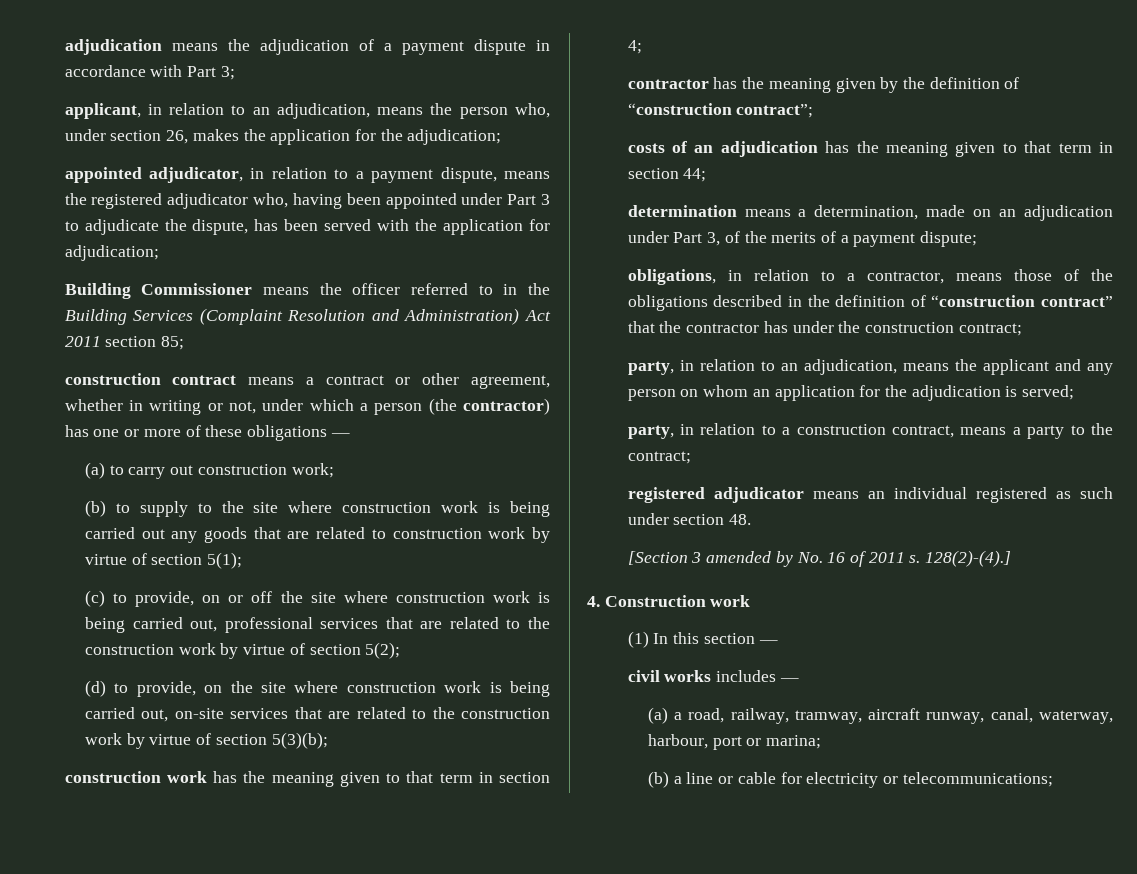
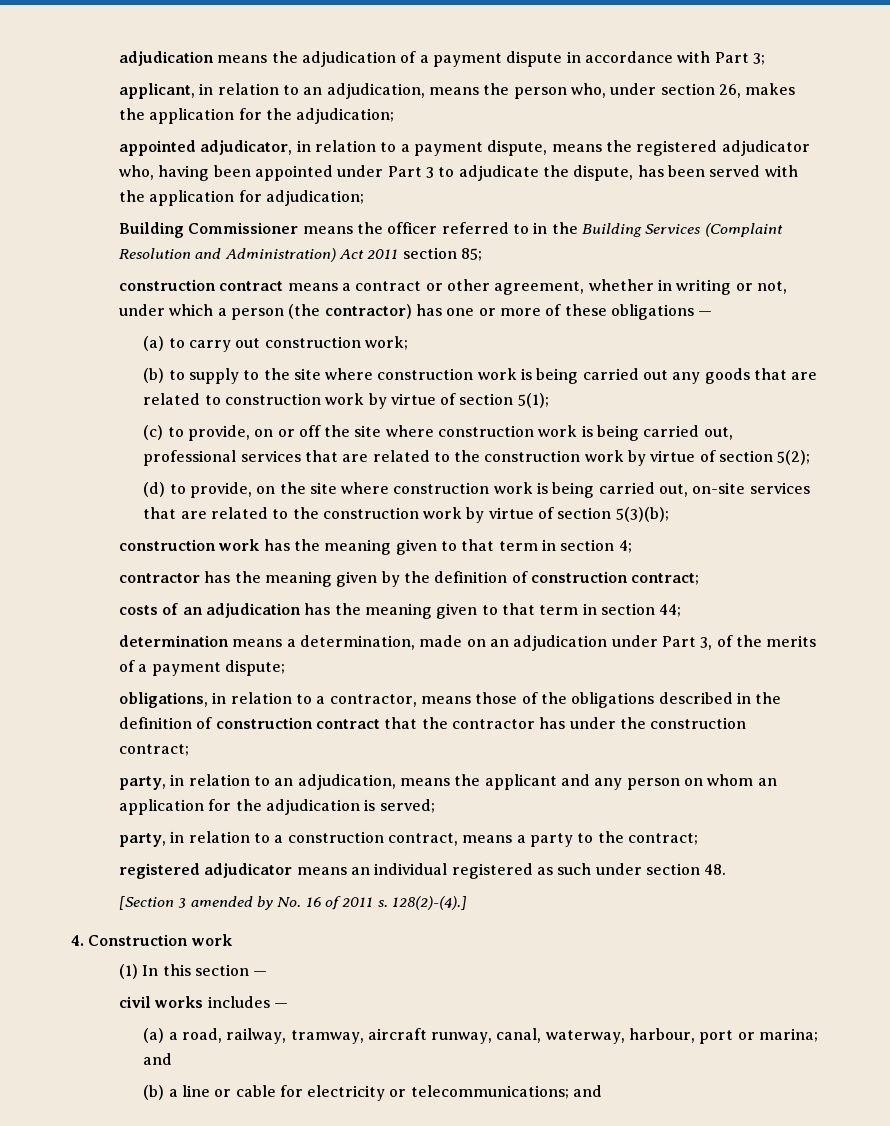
- contractor has the meaning given by the definition of “construction contract”;
+ contractor has the meaning given by the definition of construction contract;
- obligations, in relation to a contractor, means those of the obligations described in the definition of “construction contract” that the contractor has under the construction contract;
+ obligations, in relation to a contractor, means those of the obligations described in the definition of construction contract that the contractor has under the construction contract;
- (a) a road, railway, tramway, aircraft runway, canal, waterway, harbour, port or marina;
+ (a) a road, railway, tramway, aircraft runway, canal, waterway, harbour, port or marina; and
- (b) a line or cable for electricity or telecommunications;
+ (b) a line or cable for electricity or telecommunications; and

